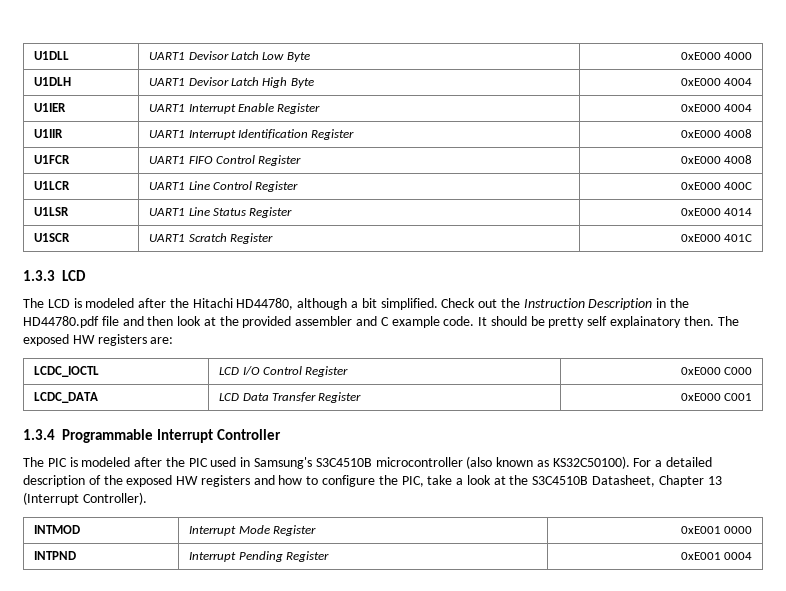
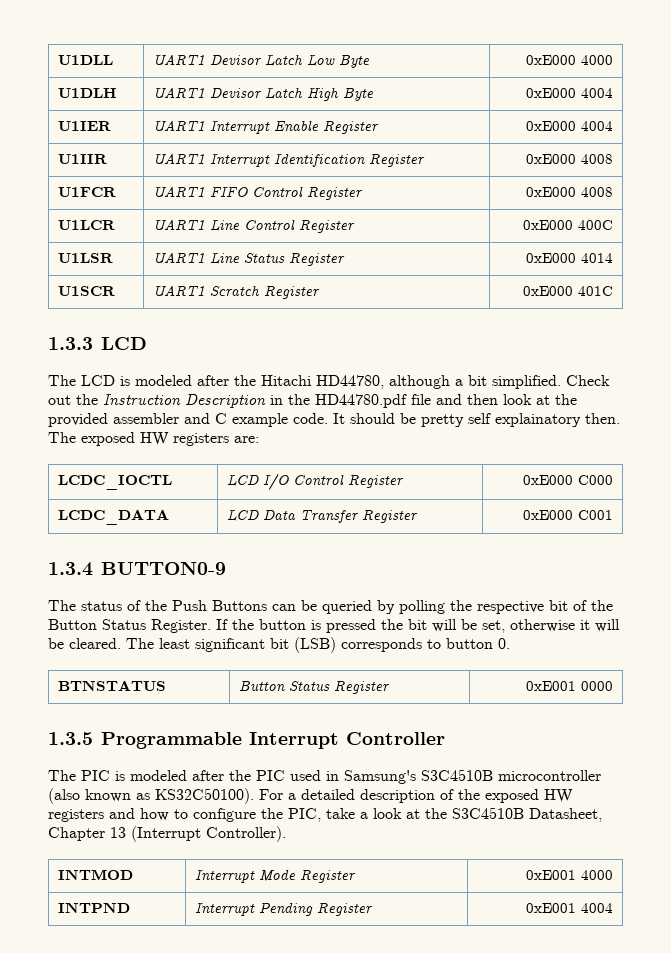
- 1.3.4 Programmable Interrupt Controller
+ 1.3.4 BUTTON0-9
+ The status of the Push Buttons can be queried by polling the respective bit of the Button Status Register. If the button is pressed the bit will be set, otherwise it will be cleared. The least significant bit (LSB) corresponds to button 0.
+ BTNSTATUS | Button Status Register | 0xE001 0000
+ 1.3.5 Programmable Interrupt Controller
- INTMOD | Interrupt Mode Register | 0xE001 0000
+ INTMOD | Interrupt Mode Register | 0xE001 4000
- INTPND | Interrupt Pending Register | 0xE001 0004
+ INTPND | Interrupt Pending Register | 0xE001 4004

